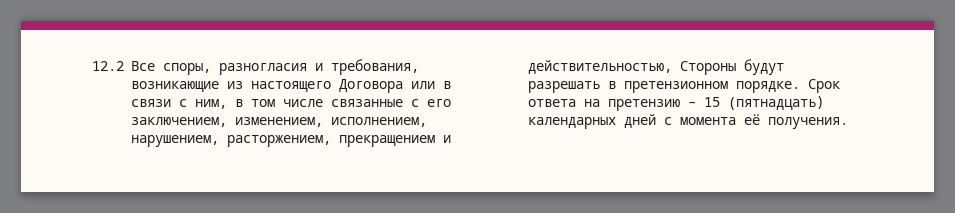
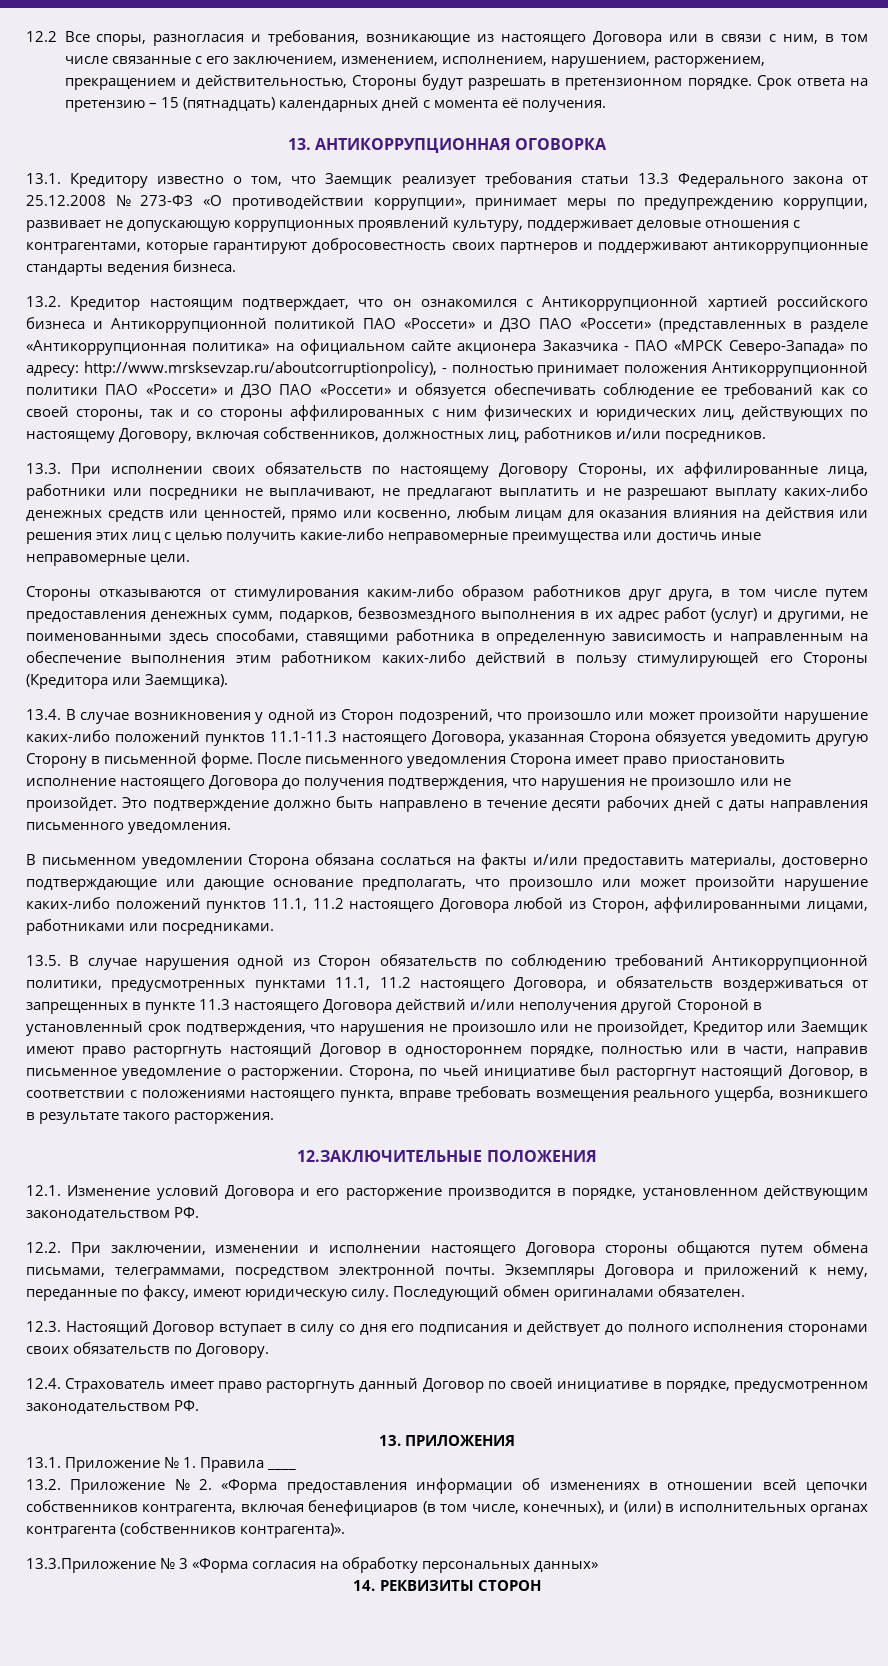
+ 13. АНТИКОРРУПЦИОННАЯ ОГОВОРКА
+ 13.1. Кредитору известно о том, что Заемщик реализует требования статьи 13.3 Федерального закона от 25.12.2008 № 273-ФЗ «О противодействии коррупции», принимает меры по предупреждению коррупции, развивает не допускающую коррупционных проявлений культуру, поддерживает деловые отношения с контрагентами, которые гарантируют добросовестность своих партнеров и поддерживают антикоррупционные стандарты ведения бизнеса.
+ 13.2. Кредитор настоящим подтверждает, что он ознакомился с Антикоррупционной хартией российского бизнеса и Антикоррупционной политикой ПАО «Россети» и ДЗО ПАО «Россети» (представленных в разделе «Антикоррупционная политика» на официальном сайте акционера Заказчика - ПАО «МРСК Северо-Запада» по адресу: http://www.mrsksevzap.ru/aboutcorruptionpolicy), - полностью принимает положения Антикоррупционной политики ПАО «Россети» и ДЗО ПАО «Россети» и обязуется обеспечивать соблюдение ее требований как со своей стороны, так и со стороны аффилированных с ним физических и юридических лиц, действующих по настоящему Договору, включая собственников, должностных лиц, работников и/или посредников.
+ 13.3. При исполнении своих обязательств по настоящему Договору Стороны, их аффилированные лица, работники или посредники не выплачивают, не предлагают выплатить и не разрешают выплату каких-либо денежных средств или ценностей, прямо или косвенно, любым лицам для оказания влияния на действия или решения этих лиц с целью получить какие-либо неправомерные преимущества или достичь иные неправомерные цели.
+ Стороны отказываются от стимулирования каким-либо образом работников друг друга, в том числе путем предоставления денежных сумм, подарков, безвозмездного выполнения в их адрес работ (услуг) и другими, не поименованными здесь способами, ставящими работника в определенную зависимость и направленным на обеспечение выполнения этим работником каких-либо действий в пользу стимулирующей его Стороны (Кредитора или Заемщика).
+ 13.4. В случае возникновения у одной из Сторон подозрений, что произошло или может произойти нарушение каких-либо положений пунктов 11.1-11.3 настоящего Договора, указанная Сторона обязуется уведомить другую Сторону в письменной форме. После письменного уведомления Сторона имеет право приостановить исполнение настоящего Договора до получения подтверждения, что нарушения не произошло или не произойдет. Это подтверждение должно быть направлено в течение десяти рабочих дней с даты направления письменного уведомления.
+ В письменном уведомлении Сторона обязана сослаться на факты и/или предоставить материалы, достоверно подтверждающие или дающие основание предполагать, что произошло или может произойти нарушение каких-либо положений пунктов 11.1, 11.2 настоящего Договора любой из Сторон, аффилированными лицами, работниками или посредниками.
+ 13.5. В случае нарушения одной из Сторон обязательств по соблюдению требований Антикоррупционной политики, предусмотренных пунктами 11.1, 11.2 настоящего Договора, и обязательств воздерживаться от запрещенных в пункте 11.3 настоящего Договора действий и/или неполучения другой Стороной в установленный срок подтверждения, что нарушения не произошло или не произойдет, Кредитор или Заемщик имеют право расторгнуть настоящий Договор в одностороннем порядке, полностью или в части, направив письменное уведомление о расторжении. Сторона, по чьей инициативе был расторгнут настоящий Договор, в соответствии с положениями настоящего пункта, вправе требовать возмещения реального ущерба, возникшего в результате такого расторжения.
+ 12.ЗАКЛЮЧИТЕЛЬНЫЕ ПОЛОЖЕНИЯ
+ 12.1. Изменение условий Договора и его расторжение производится в порядке, установленном действующим законодательством РФ.
+ 12.2. При заключении, изменении и исполнении настоящего Договора стороны общаются путем обмена письмами, телеграммами, посредством электронной почты. Экземпляры Договора и приложений к нему, переданные по факсу, имеют юридическую силу. Последующий обмен оригиналами обязателен.
+ 12.3. Настоящий Договор вступает в силу со дня его подписания и действует до полного исполнения сторонами своих обязательств по Договору.
+ 12.4. Страхователь имеет право расторгнуть данный Договор по своей инициативе в порядке, предусмотренном законодательством РФ.
+ 13. ПРИЛОЖЕНИЯ
+ 13.1. Приложение № 1. Правила ____
+ 13.2. Приложение № 2. «Форма предоставления информации об изменениях в отношении всей цепочки собственников контрагента, включая бенефициаров (в том числе, конечных), и (или) в исполнительных органах контрагента (собственников контрагента)».
+ 13.3.Приложение № 3 «Форма согласия на обработку персональных данных»
+ 14. РЕКВИЗИТЫ СТОРОН

